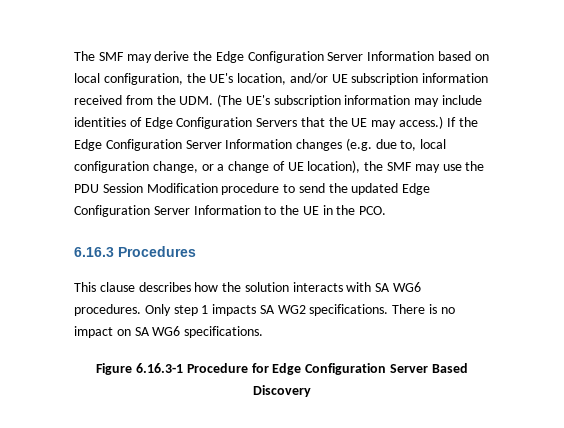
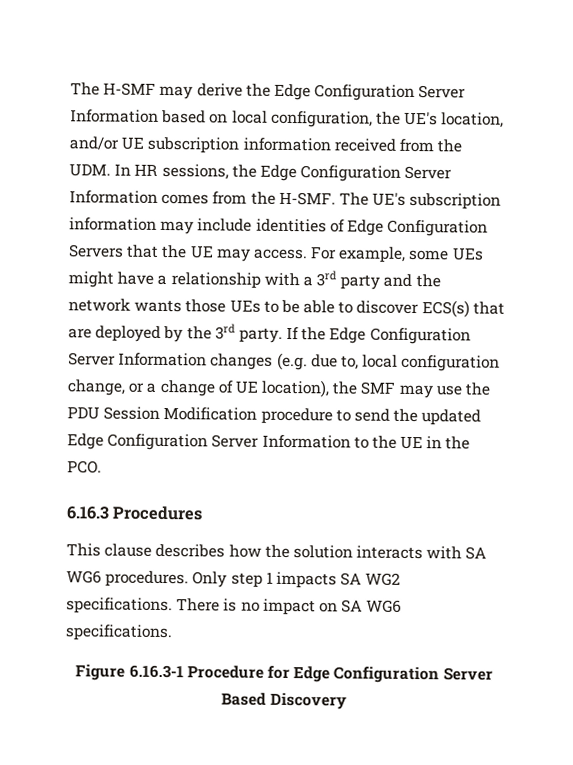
- The SMF may derive the Edge Configuration Server Information based on local configuration, the UE's location, and/or UE subscription information received from the UDM. (The UE's subscription information may include identities of Edge Configuration Servers that the UE may access.)
+ The H-SMF may derive the Edge Configuration Server Information based on local configuration, the UE's location, and/or UE subscription information received from the UDM. In HR sessions, the Edge Configuration Server Information comes from the H-SMF. The UE's subscription information may include identities of Edge Configuration Servers that the UE may access. For example, some UEs might have a relationship with a 3rd party and the network wants those UEs to be able to discover ECS(s) that are deployed by the 3rd party.

